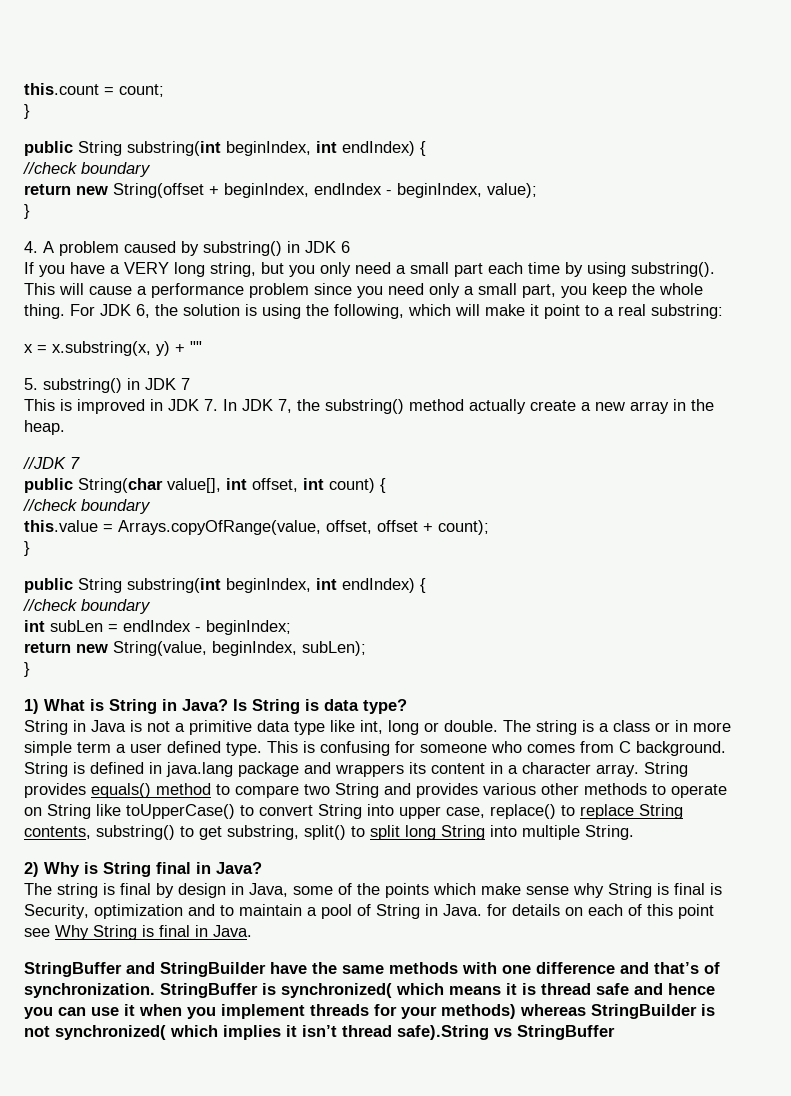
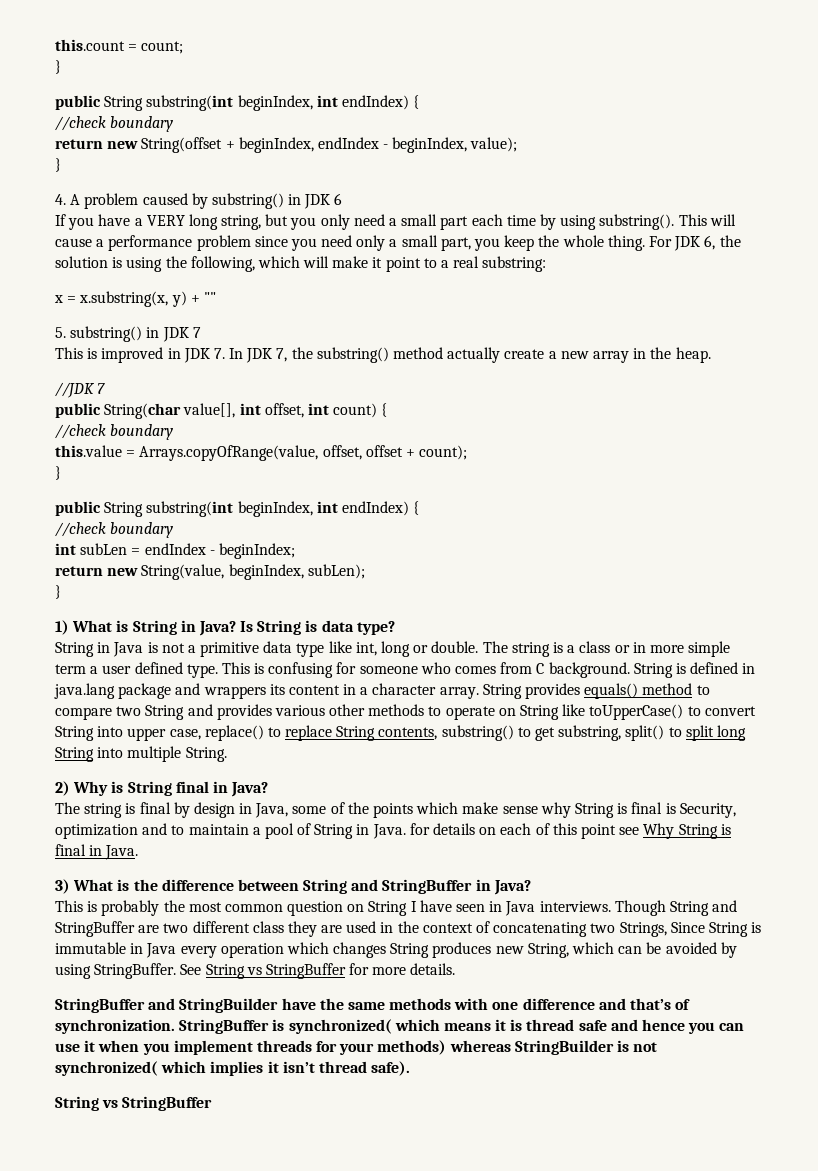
+ 3) What is the difference between String and StringBuffer in Java?
+ This is probably the most common question on String I have seen in Java interviews. Though String and StringBuffer are two different class they are used in the context of concatenating two Strings, Since String is immutable in Java every operation which changes String produces new String, which can be avoided by using StringBuffer. See String vs StringBuffer for more details.
- StringBuffer is synchronized( which means it is thread safe and hence you can use it when you implement threads for your methods) whereas StringBuilder is not synchronized( which implies it isn’t thread safe).String vs StringBuffer
+ StringBuffer is synchronized( which means it is thread safe and hence you can use it when you implement threads for your methods) whereas StringBuilder is not synchronized( which implies it isn’t thread safe).
+ String vs StringBuffer

